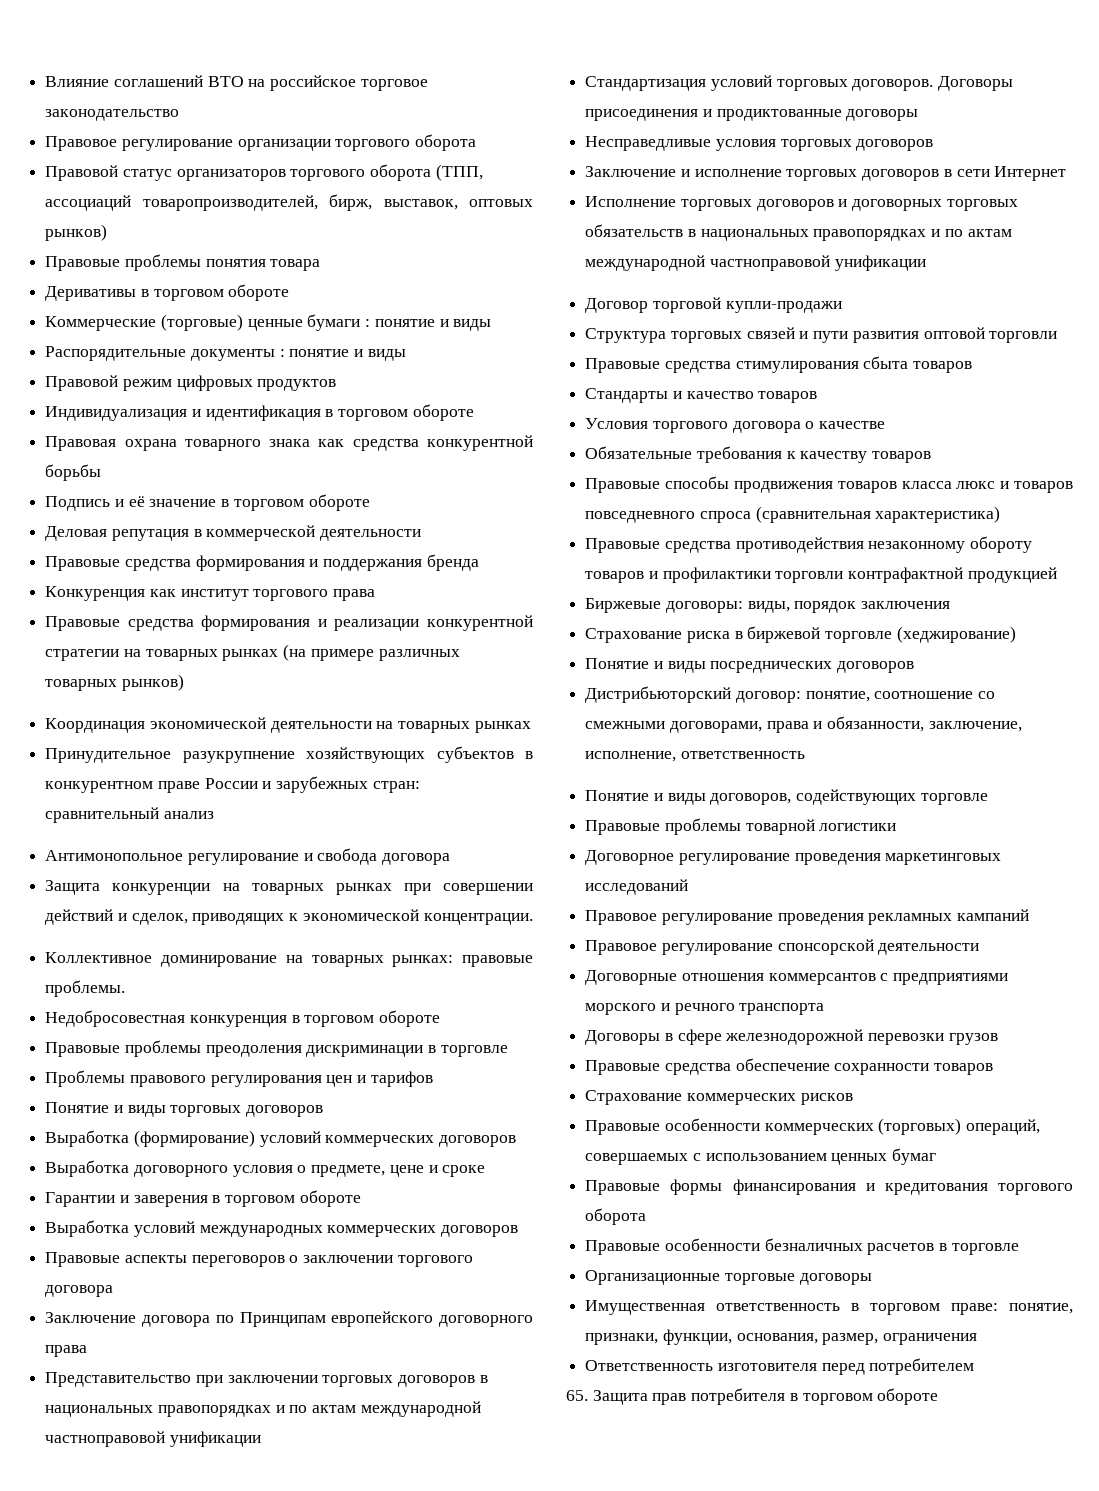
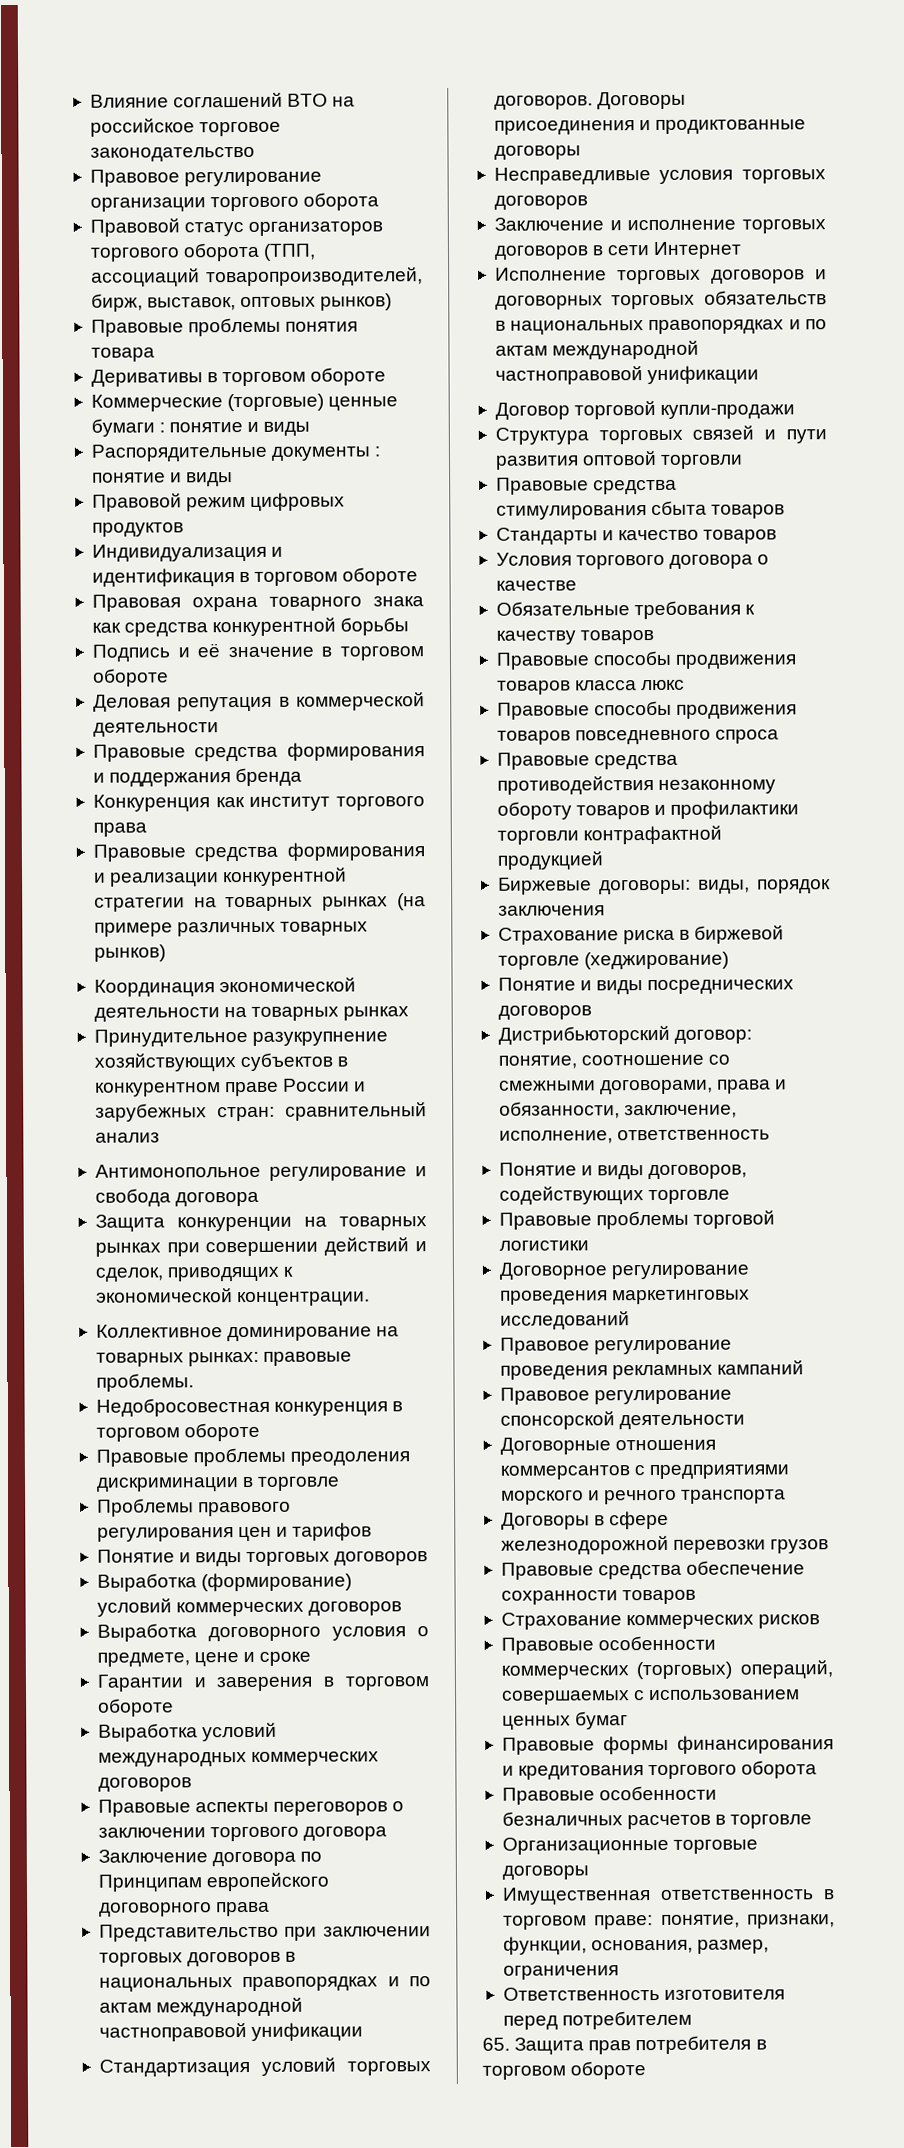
- Правовые способы продвижения товаров класса люкс и товаров повседневного спроса (сравнительная характеристика)
+ Правовые способы продвижения товаров класса люкс
+ Правовые способы продвижения товаров повседневного спроса
- Правовые проблемы товарной логистики
+ Правовые проблемы торговой логистики

